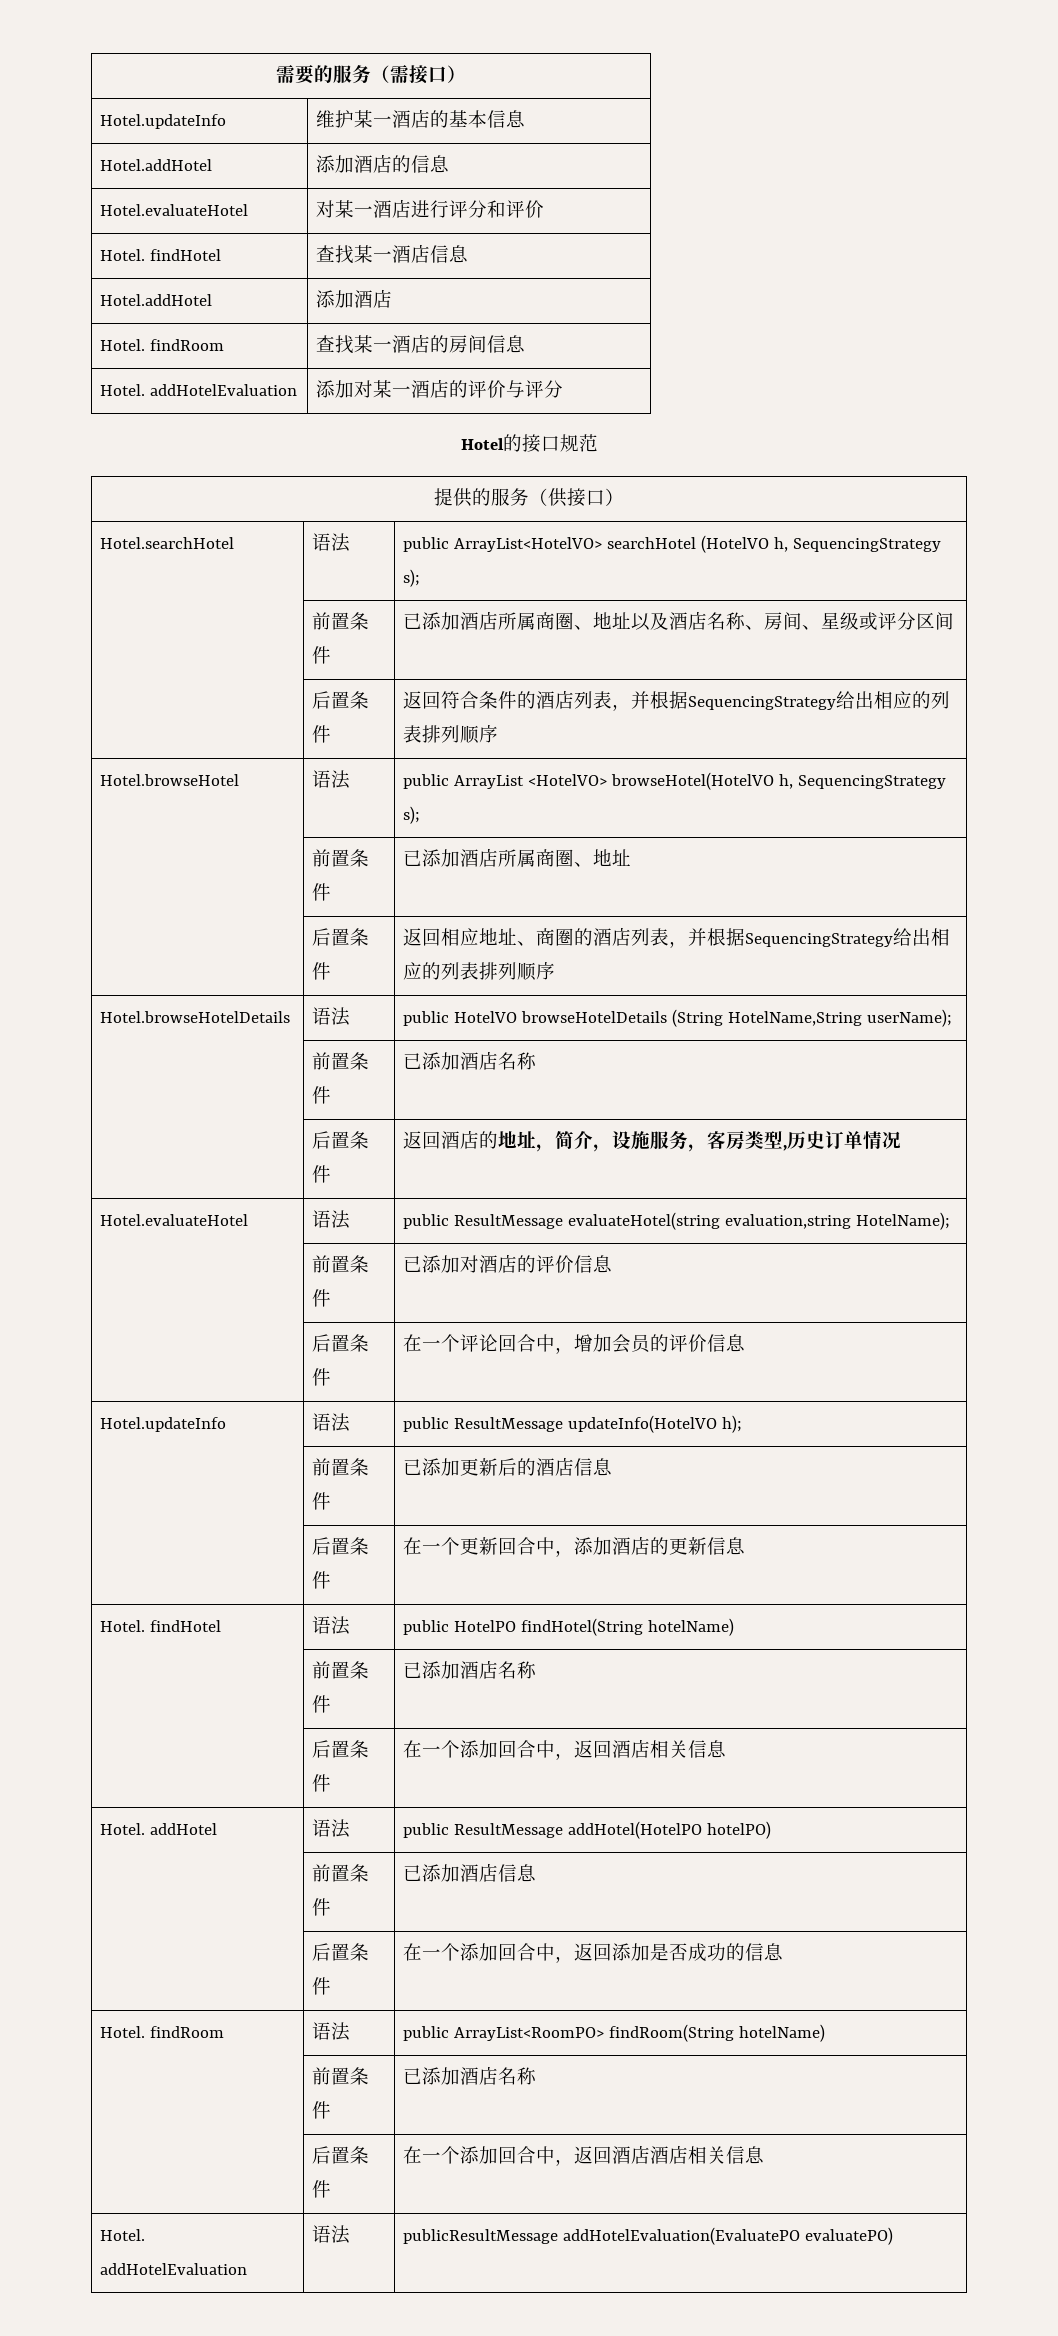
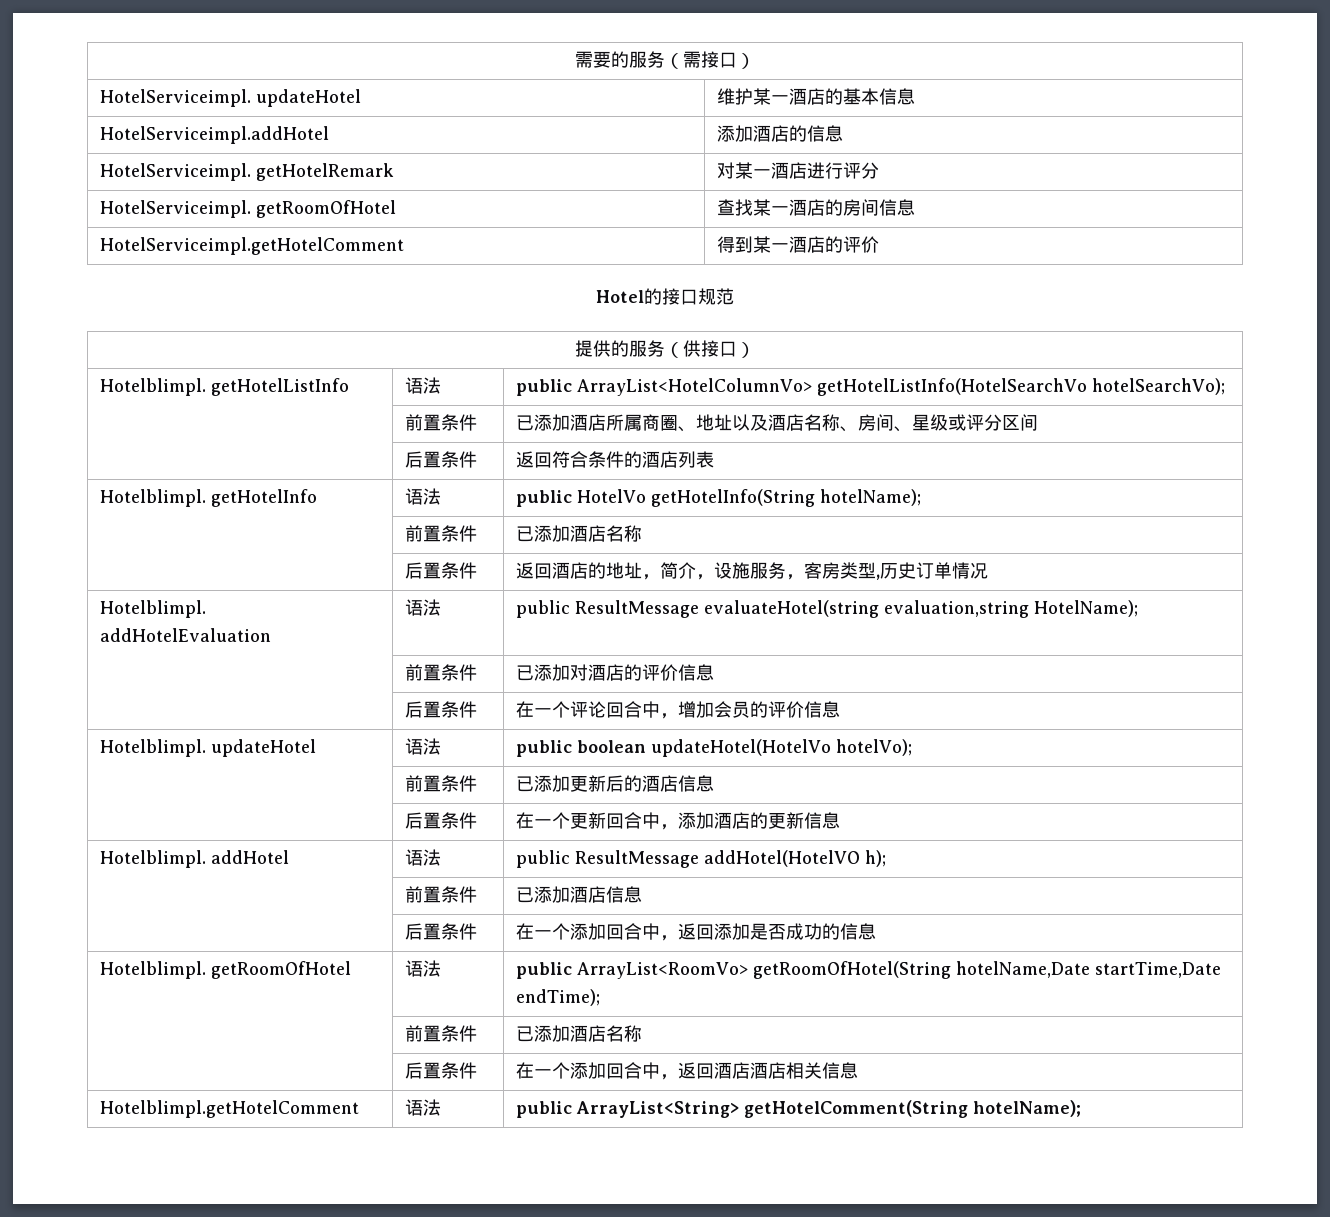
- Hotel.updateInfo | 维护某一酒店的基本信息
+ HotelServiceimpl. updateHotel | 维护某一酒店的基本信息
- Hotel.addHotel | 添加酒店的信息
+ HotelServiceimpl.addHotel | 添加酒店的信息
- Hotel.evaluateHotel | 对某一酒店进行评分和评价
- Hotel. findHotel | 查找某一酒店信息
- Hotel.addHotel | 添加酒店
- Hotel. findRoom | 查找某一酒店的房间信息
+ HotelServiceimpl. getHotelRemark | 对某一酒店进行评分
+ HotelServiceimpl. getRoomOfHotel | 查找某一酒店的房间信息
- Hotel. addHotelEvaluation | 添加对某一酒店的评价与评分
+ HotelServiceimpl.getHotelComment | 得到某一酒店的评价
- Hotel.searchHotel | 语法 | public ArrayList<HotelVO> searchHotel (HotelVO h, SequencingStrategy s);
+ Hotelblimpl. getHotelListInfo | 语法 | public ArrayList<HotelColumnVo> getHotelListInfo(HotelSearchVo hotelSearchVo);
- | 后置条件 | 返回符合条件的酒店列表，并根据SequencingStrategy给出相应的列表排列顺序
- Hotel.browseHotel | 语法 | public ArrayList <HotelVO> browseHotel(HotelVO h, SequencingStrategy s);
- | 前置条件 | 已添加酒店所属商圈、地址
- | 后置条件 | 返回相应地址、商圈的酒店列表，并根据SequencingStrategy给出相应的列表排列顺序
- Hotel.browseHotelDetails | 语法 | public HotelVO browseHotelDetails (String HotelName,String userName);
+ | 后置条件 | 返回符合条件的酒店列表
+ Hotelblimpl. getHotelInfo | 语法 | public HotelVo getHotelInfo(String hotelName);
- Hotel.evaluateHotel | 语法 | public ResultMessage evaluateHotel(string evaluation,string HotelName);
+ Hotelblimpl. addHotelEvaluation | 语法 | public ResultMessage evaluateHotel(string evaluation,string HotelName);
- Hotel.updateInfo | 语法 | public ResultMessage updateInfo(HotelVO h);
+ Hotelblimpl. updateHotel | 语法 | public boolean updateHotel(HotelVo hotelVo);
- Hotel. findHotel | 语法 | public HotelPO findHotel(String hotelName)
- | 前置条件 | 已添加酒店名称
- | 后置条件 | 在一个添加回合中，返回酒店相关信息
- Hotel. addHotel | 语法 | public ResultMessage addHotel(HotelPO hotelPO)
+ Hotelblimpl. addHotel | 语法 | public ResultMessage addHotel(HotelVO h);
- Hotel. findRoom | 语法 | public ArrayList<RoomPO> findRoom(String hotelName)
+ Hotelblimpl. getRoomOfHotel | 语法 | public ArrayList<RoomVo> getRoomOfHotel(String hotelName,Date startTime,Date endTime);
- Hotel. addHotelEvaluation | 语法 | publicResultMessage addHotelEvaluation(EvaluatePO evaluatePO)
+ Hotelblimpl.getHotelComment | 语法 | public ArrayList<String> getHotelComment(String hotelName);

